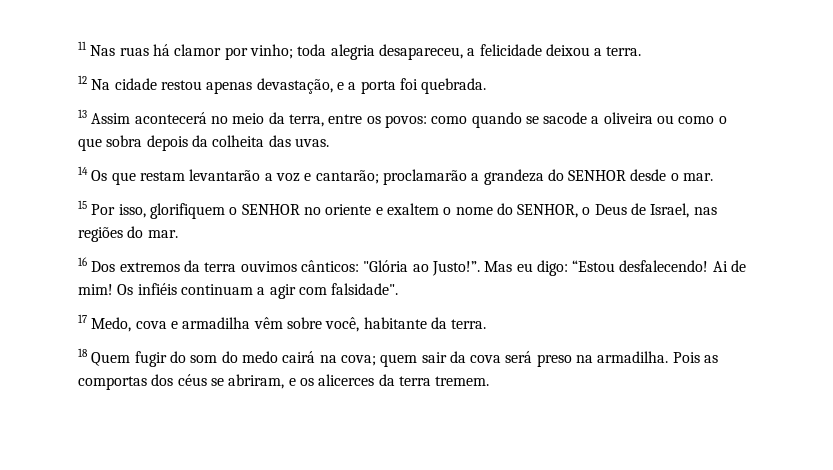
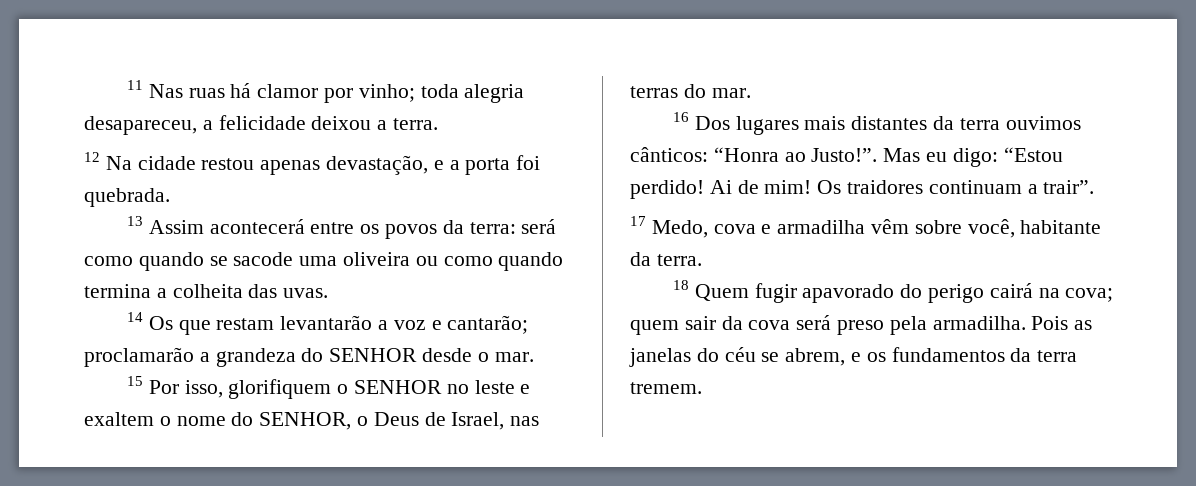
- 13 Assim acontecerá no meio da terra, entre os povos: como quando se sacode a oliveira ou como o que sobra depois da colheita das uvas.
+ 13 Assim acontecerá entre os povos da terra: será como quando se sacode uma oliveira ou como quando termina a colheita das uvas.
- 15 Por isso, glorifiquem o SENHOR no oriente e exaltem o nome do SENHOR, o Deus de Israel, nas regiões do mar.
+ 15 Por isso, glorifiquem o SENHOR no leste e exaltem o nome do SENHOR, o Deus de Israel, nas terras do mar.
- 16 Dos extremos da terra ouvimos cânticos: "Glória ao Justo!”.
+ 16 Dos lugares mais distantes da terra ouvimos cânticos: “Honra ao Justo!”.
- Mas eu digo: “Estou desfalecendo!
+ Mas eu digo: “Estou perdido!
- Os infiéis continuam a agir com falsidade".
+ Os traidores continuam a trair”.
- 18 Quem fugir do som do medo cairá na cova; quem sair da cova será preso na armadilha.
+ 18 Quem fugir apavorado do perigo cairá na cova; quem sair da cova será preso pela armadilha.
- Pois as comportas dos céus se abriram, e os alicerces da terra tremem.
+ Pois as janelas do céu se abrem, e os fundamentos da terra tremem.

